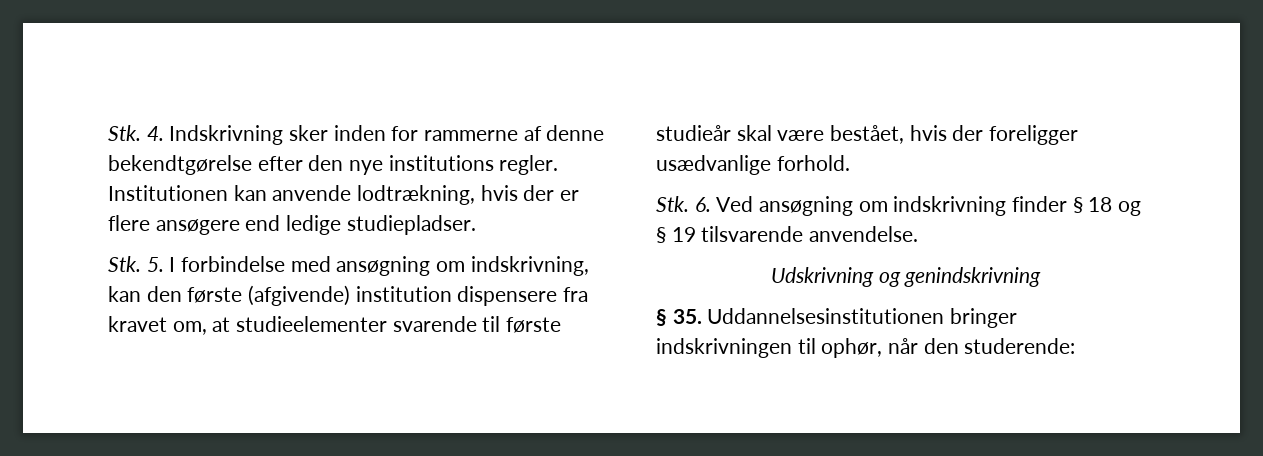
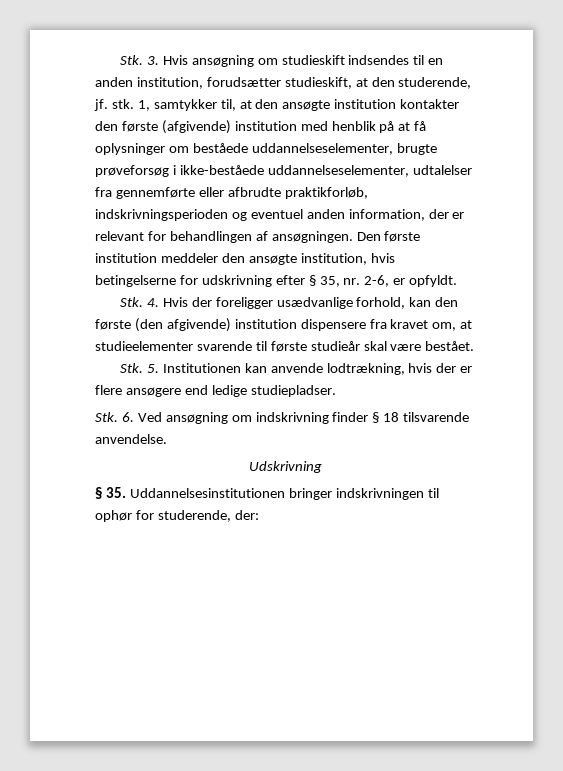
- Stk. 4. Indskrivning sker inden for rammerne af denne bekendtgørelse efter den nye institutions regler. Institutionen kan anvende lodtrækning, hvis der er flere ansøgere end ledige studiepladser.
+ Stk. 3. Hvis ansøgning om studieskift indsendes til en anden institution, forudsætter studieskift, at den studerende, jf. stk. 1, samtykker til, at den ansøgte institution kontakter den første (afgivende) institution med henblik på at få oplysninger om beståede uddannelseselementer, brugte prøveforsøg i ikke-beståede uddannelseselementer, udtalelser fra gennemførte eller afbrudte praktikforløb, indskrivningsperioden og eventuel anden information, der er relevant for behandlingen af ansøgningen. Den første institution meddeler den ansøgte institution, hvis betingelserne for udskrivning efter § 35, nr. 2-6, er opfyldt.
+ Stk. 4. Hvis der foreligger usædvanlige forhold, kan den første (den afgivende) institution dispensere fra kravet om, at studieelementer svarende til første studieår skal være bestået.
+ Stk. 5. Institutionen kan anvende lodtrækning, hvis der er flere ansøgere end ledige studiepladser.
- Stk. 5. I forbindelse med ansøgning om indskrivning, kan den første (afgivende) institution dispensere fra kravet om, at studieelementer svarende til første studieår skal være bestået, hvis der foreligger usædvanlige forhold.
- Stk. 6. Ved ansøgning om indskrivning finder § 18 og § 19 tilsvarende anvendelse.
+ Stk. 6. Ved ansøgning om indskrivning finder § 18 tilsvarende anvendelse.
- Udskrivning og genindskrivning
+ Udskrivning
- § 35. Uddannelsesinstitutionen bringer indskrivningen til ophør, når den studerende:
+ § 35. Uddannelsesinstitutionen bringer indskrivningen til ophør for studerende, der:

